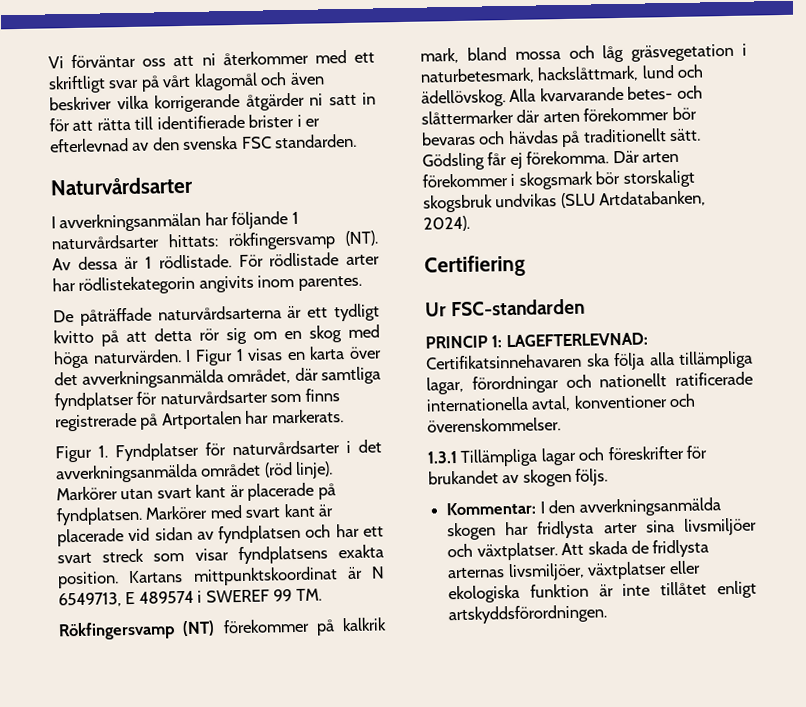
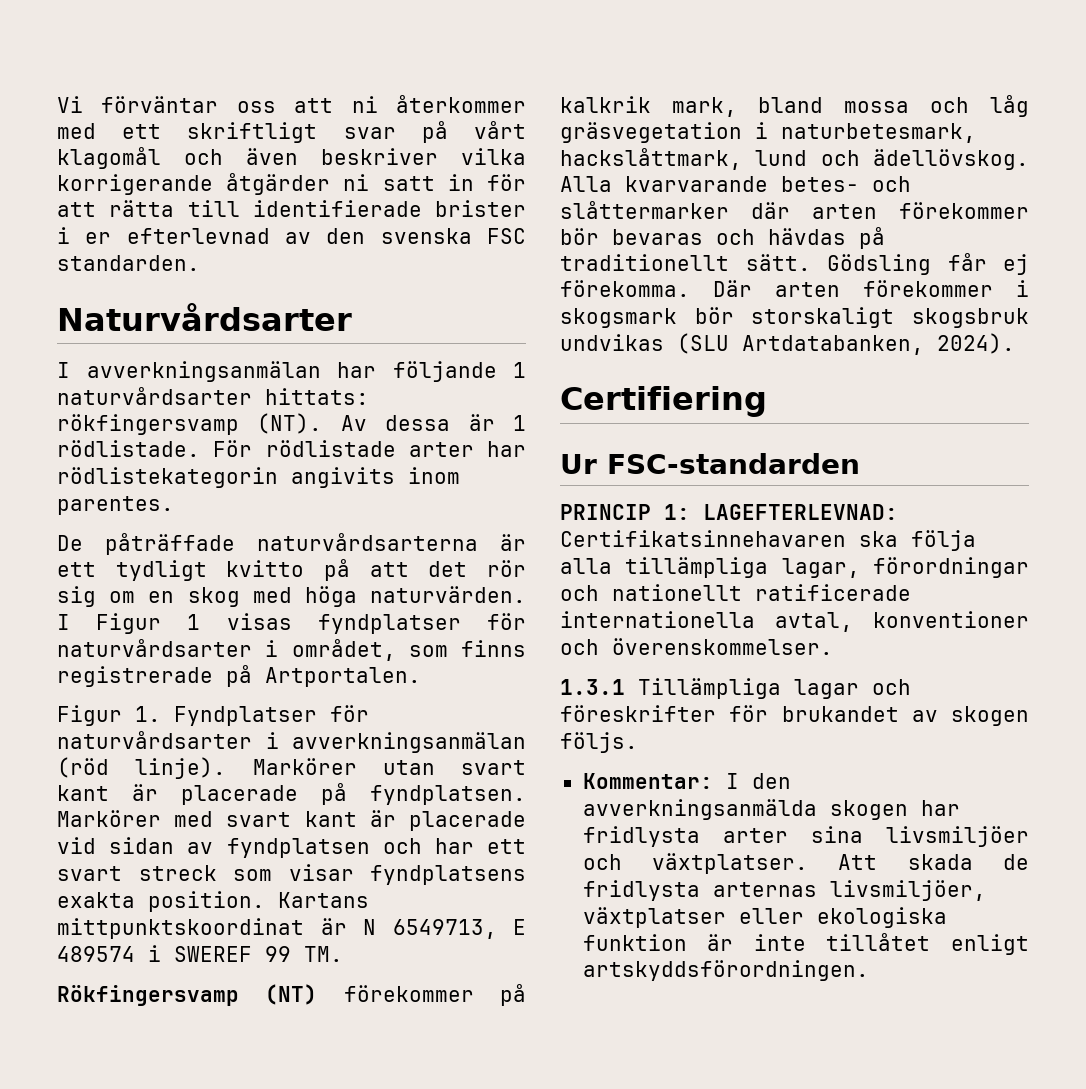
- De påträffade naturvårdsarterna är ett tydligt kvitto på att detta rör sig om en skog med höga naturvärden.
+ De påträffade naturvårdsarterna är ett tydligt kvitto på att det rör sig om en skog med höga naturvärden.
- I Figur 1 visas en karta över det avverkningsanmälda området, där samtliga fyndplatser för naturvårdsarter som finns registrerade på Artportalen har markerats.
+ I Figur 1 visas fyndplatser för naturvårdsarter i området, som finns registrerade på Artportalen.
- Figur 1. Fyndplatser för naturvårdsarter i det avverkningsanmälda området (röd linje).
+ Figur 1. Fyndplatser för naturvårdsarter i avverkningsanmälan (röd linje).

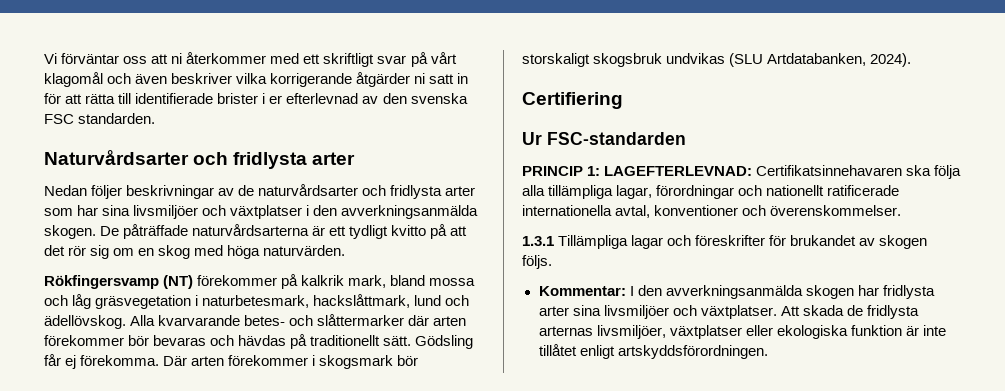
- Naturvårdsarter
- I avverkningsanmälan har följande 1 naturvårdsarter hittats: rökfingersvamp (NT). Av dessa är 1 rödlistade. För rödlistade arter har rödlistekategorin angivits inom parentes.
- De påträffade naturvårdsarterna är ett tydligt kvitto på att det rör sig om en skog med höga naturvärden. I Figur 1 visas fyndplatser för naturvårdsarter i området, som finns registrerade på Artportalen.
- Figur 1. Fyndplatser för naturvårdsarter i avverkningsanmälan (röd linje). Markörer utan svart kant är placerade på fyndplatsen. Markörer med svart kant är placerade vid sidan av fyndplatsen och har ett svart streck som visar fyndplatsens exakta position. Kartans mittpunktskoordinat är N 6549713, E 489574 i SWEREF 99 TM.
+ Naturvårdsarter och fridlysta arter
+ Nedan följer beskrivningar av de naturvårdsarter och fridlysta arter som har sina livsmiljöer och växtplatser i den avverkningsanmälda skogen. De påträffade naturvårdsarterna är ett tydligt kvitto på att det rör sig om en skog med höga naturvärden.

